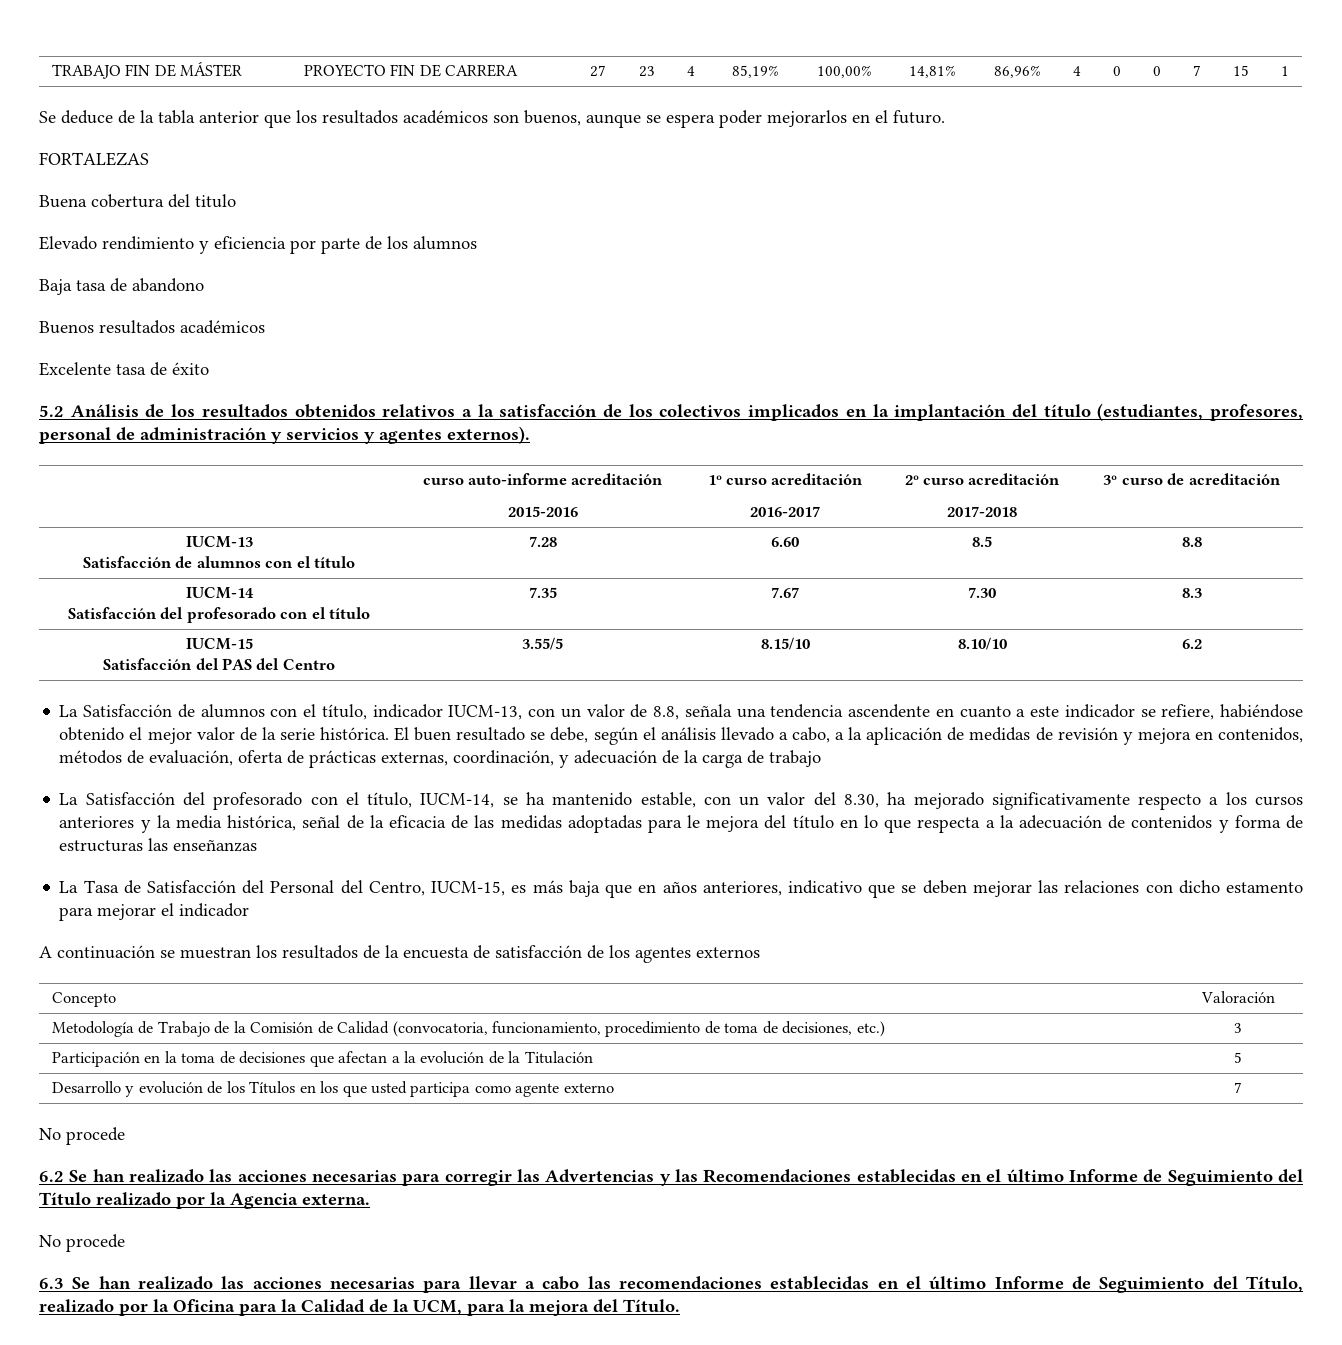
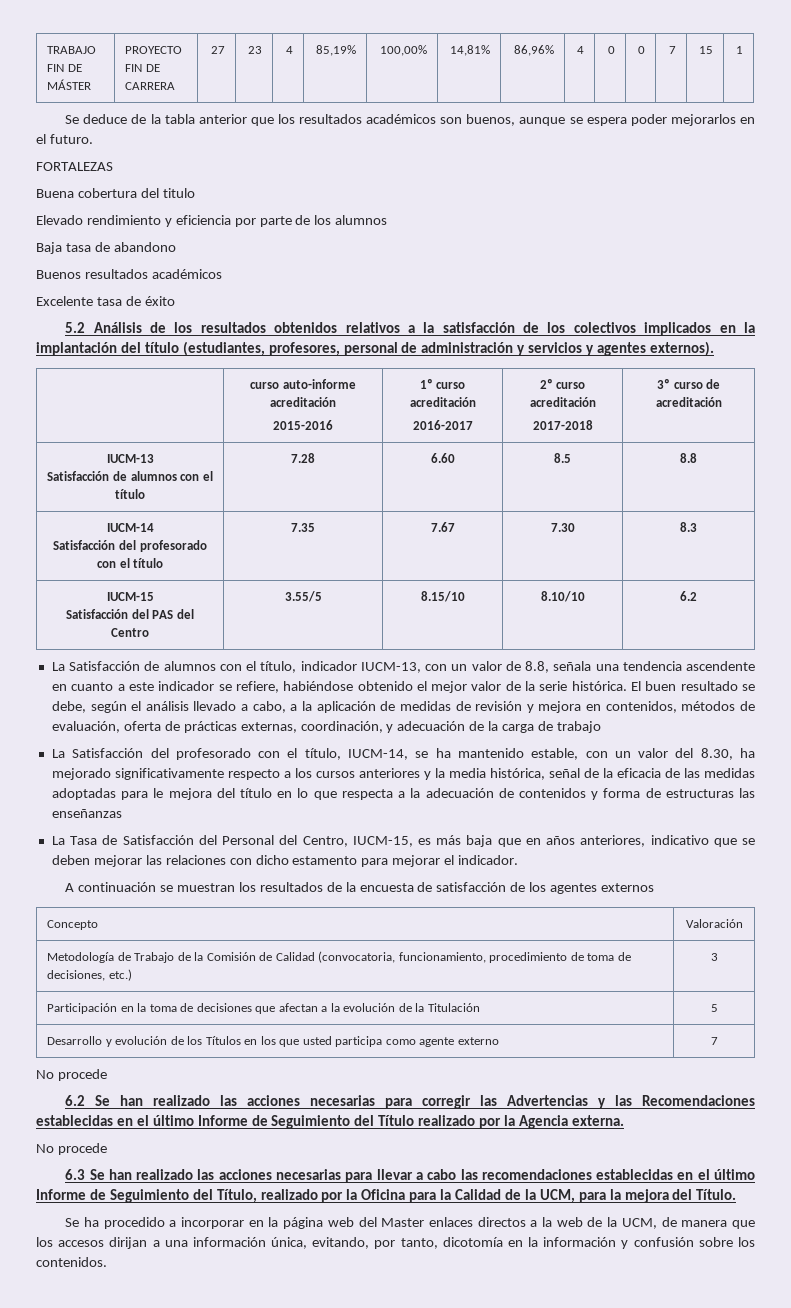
- La Tasa de Satisfacción del Personal del Centro, IUCM-15, es más baja que en años anteriores, indicativo que se deben mejorar las relaciones con dicho estamento para mejorar el indicador
+ La Tasa de Satisfacción del Personal del Centro, IUCM-15, es más baja que en años anteriores, indicativo que se deben mejorar las relaciones con dicho estamento para mejorar el indicador.
+ Se ha procedido a incorporar en la página web del Master enlaces directos a la web de la UCM, de manera que los accesos dirijan a una información única, evitando, por tanto, dicotomía en la información y confusión sobre los contenidos.

